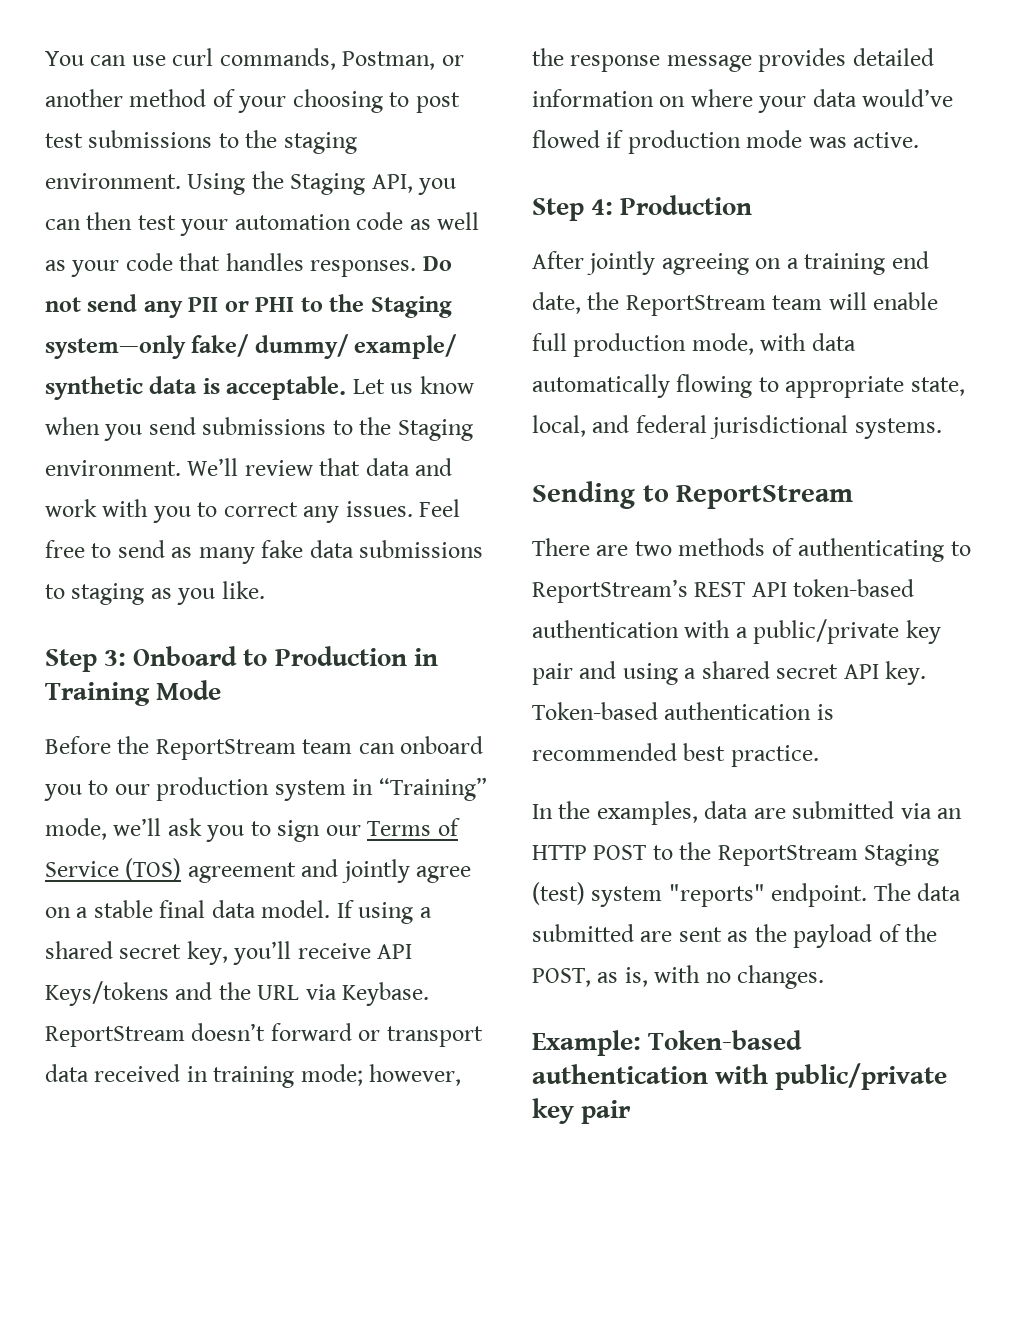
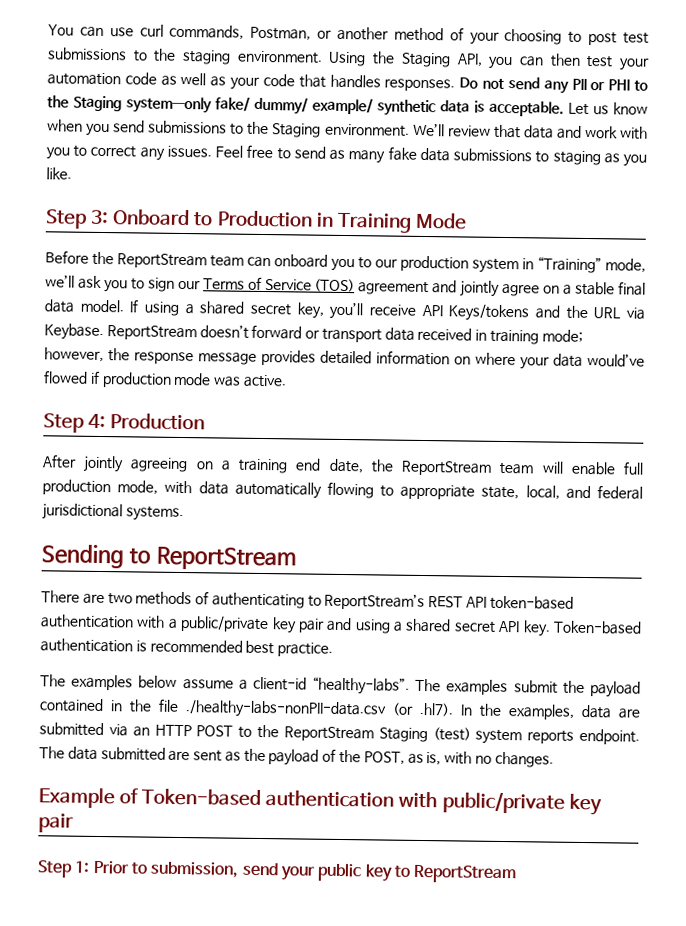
- In the examples, data are submitted via an HTTP POST to the ReportStream Staging (test) system "reports" endpoint.
+ The examples below assume a client-id “healthy-labs”. The examples submit the payload contained in the file ./healthy-labs-nonPII-data.csv (or .hl7). In the examples, data are submitted via an HTTP POST to the ReportStream Staging (test) system reports endpoint.
- Example: Token-based authentication with public/private key pair
+ Example of Token-based authentication with public/private key pair
+ Step 1: Prior to submission, send your public key to ReportStream

